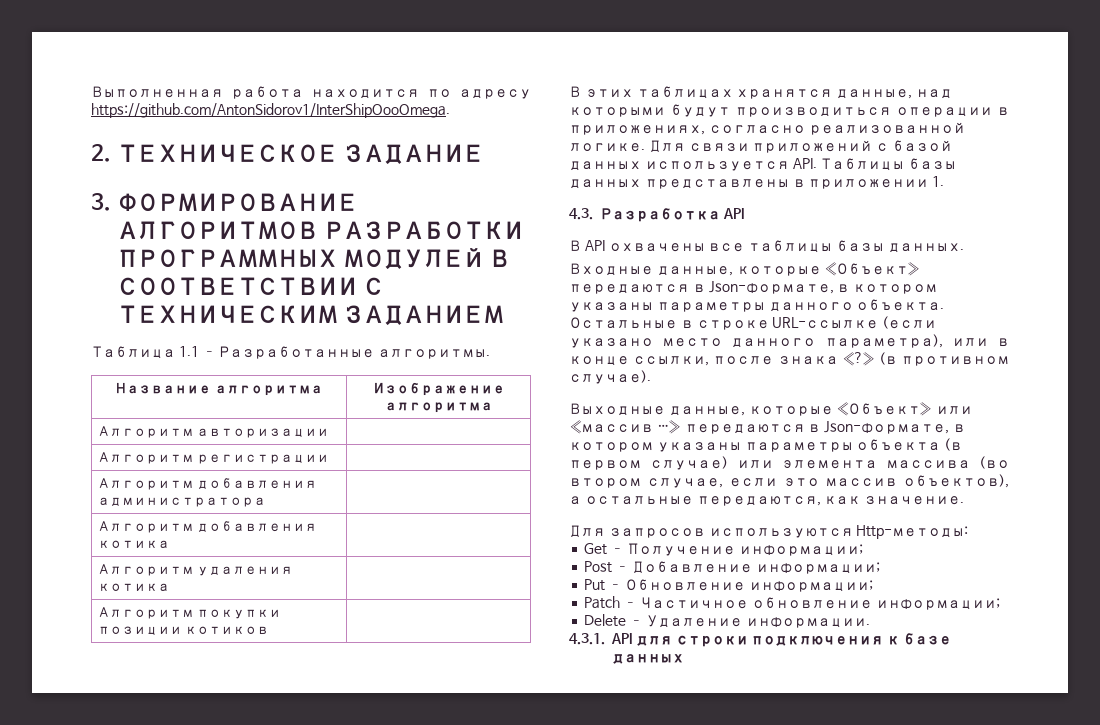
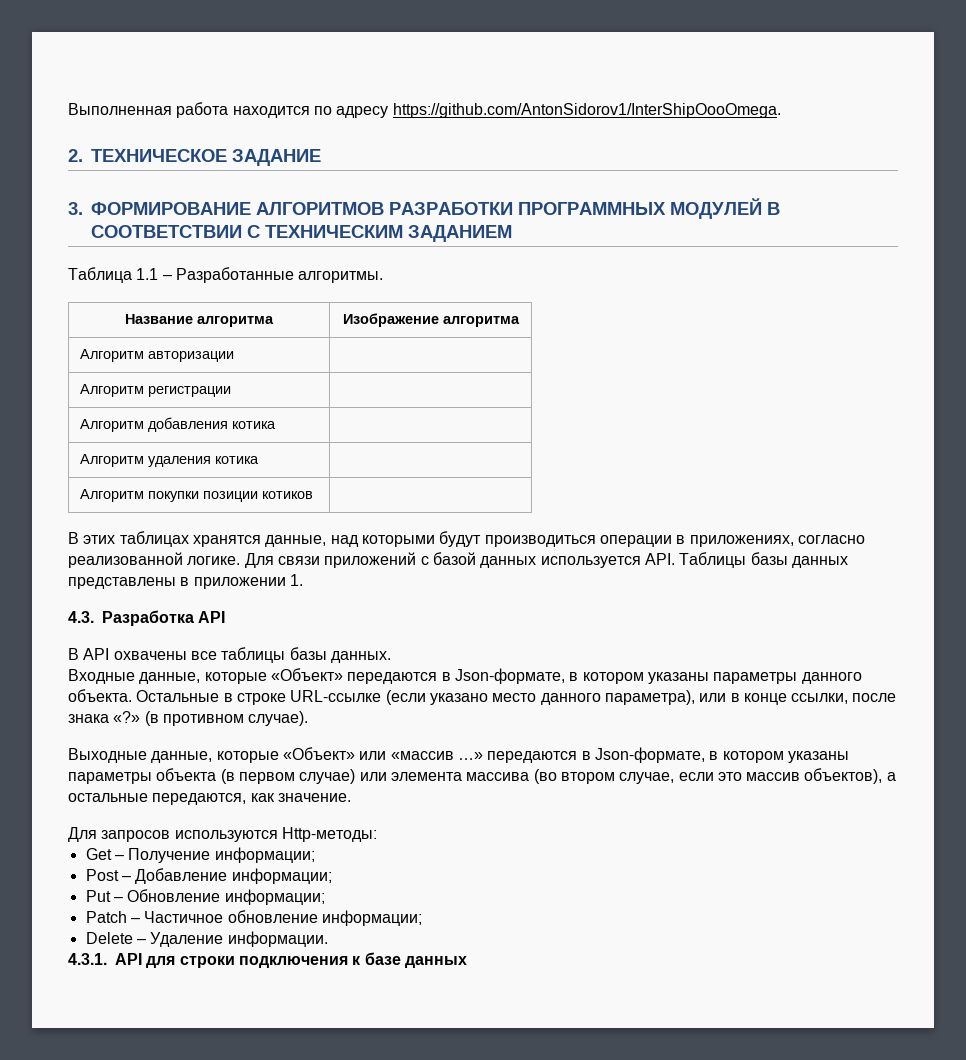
- Алгоритм добавления администратора |

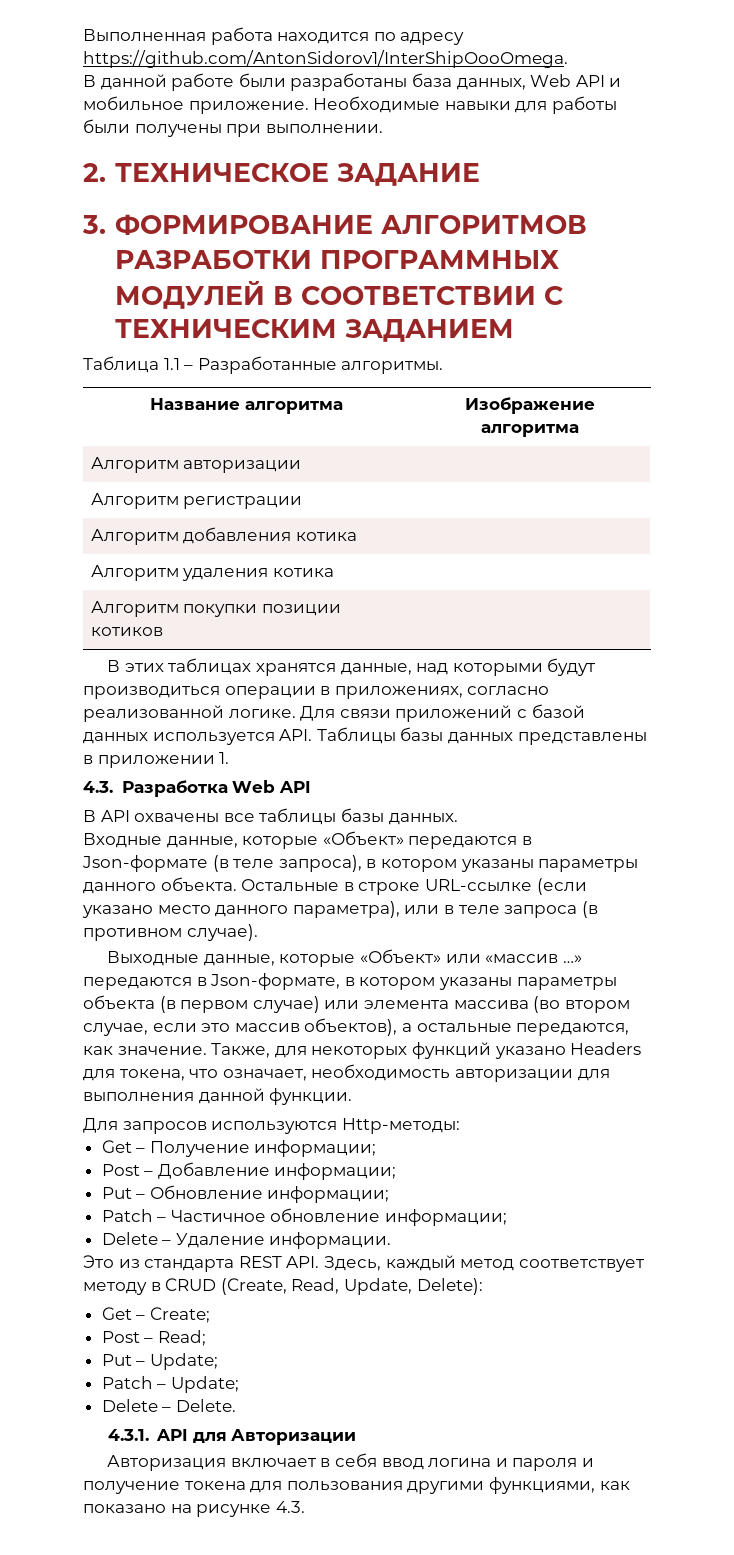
+ В данной работе были разработаны база данных, Web API и мобильное приложение. Необходимые навыки для работы были получены при выполнении.
- 4.3. Разработка API
+ 4.3. Разработка Web API
- Входные данные, которые «Объект» передаются в Json-формате, в котором указаны параметры данного объекта.
+ Входные данные, которые «Объект» передаются в Json-формате (в теле запроса), в котором указаны параметры данного объекта.
- Остальные в строке URL-ссылке (если указано место данного параметра), или в конце ссылки, после знака «?» (в противном случае).
+ Остальные в строке URL-ссылке (если указано место данного параметра), или в теле запроса (в противном случае).
+ Также, для некоторых функций указано Headers для токена, что означает, необходимость авторизации для выполнения данной функции.
- 4.3.1. API для строки подключения к базе данных
+ Это из стандарта REST API. Здесь, каждый метод соответствует методу в CRUD (Create, Read, Update, Delete):
+ Get – Create;
+ Post – Read;
+ Put – Update;
+ Patch – Update;
+ Delete – Delete.
+ 4.3.1. API для Авторизации
+ Авторизация включает в себя ввод логина и пароля и получение токена для пользования другими функциями, как показано на рисунке 4.3.

